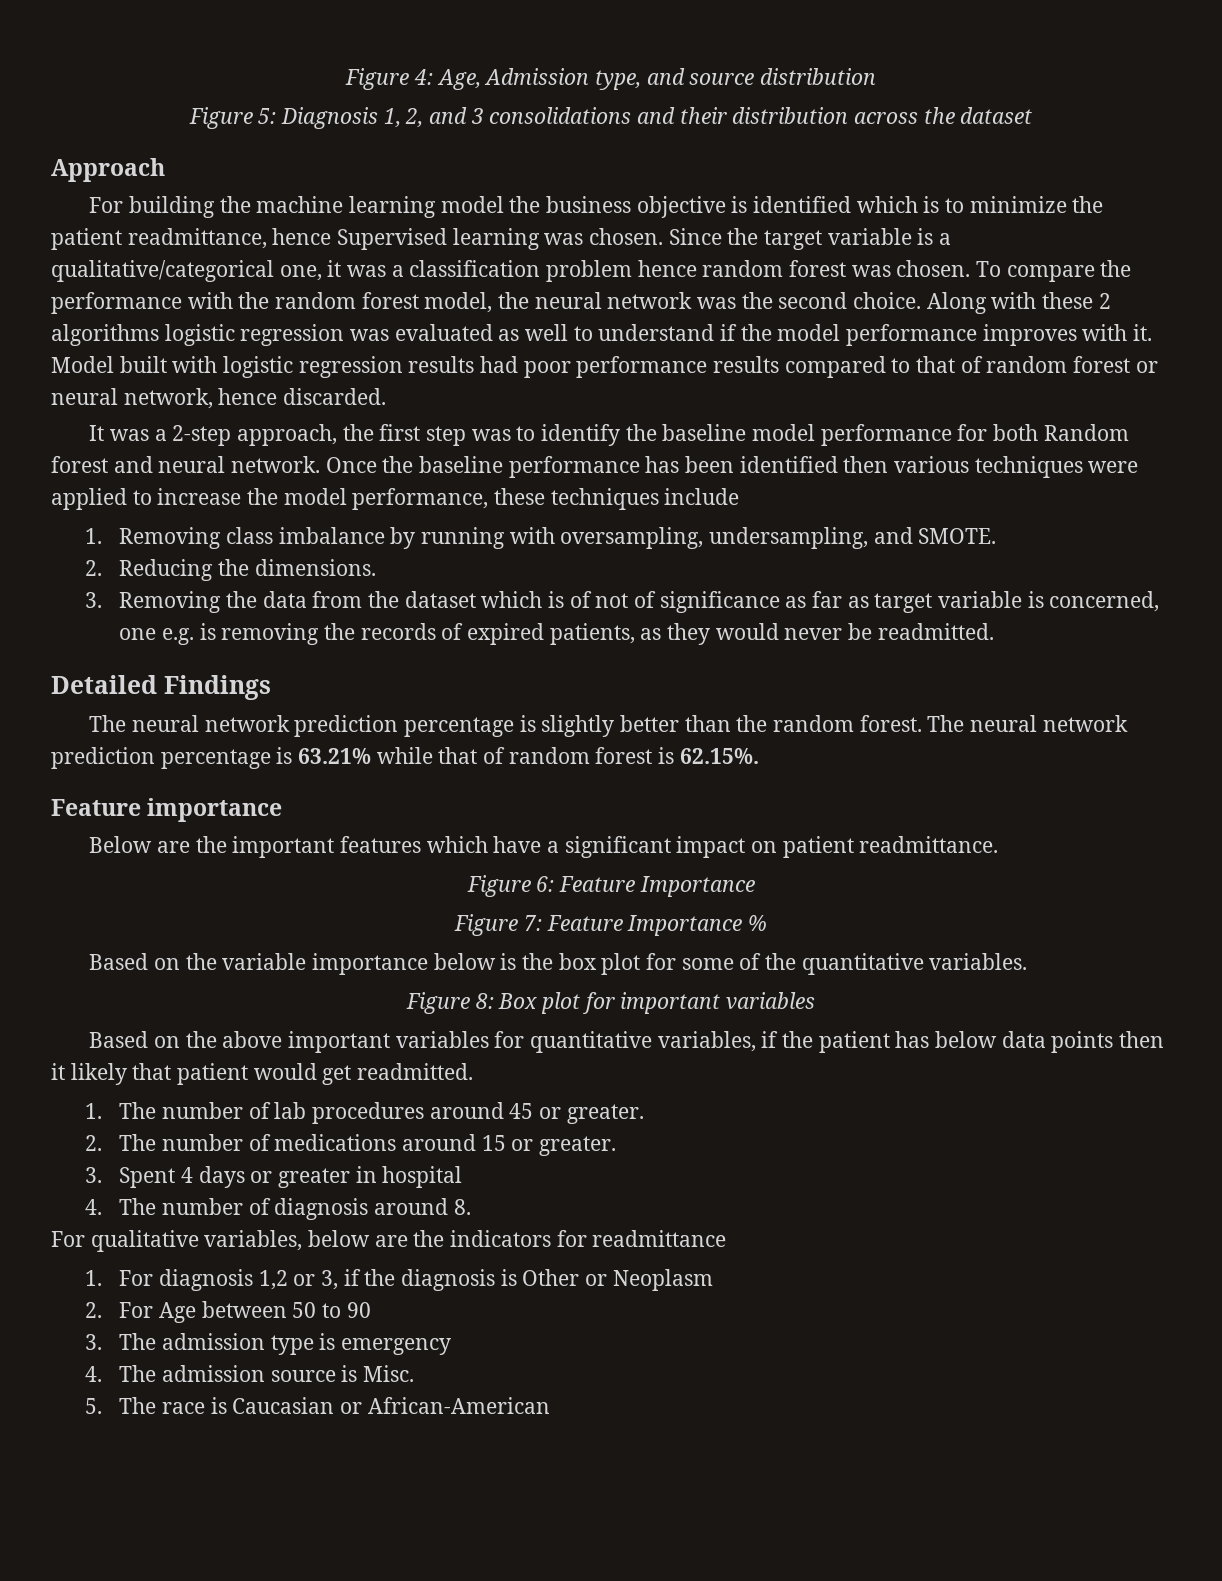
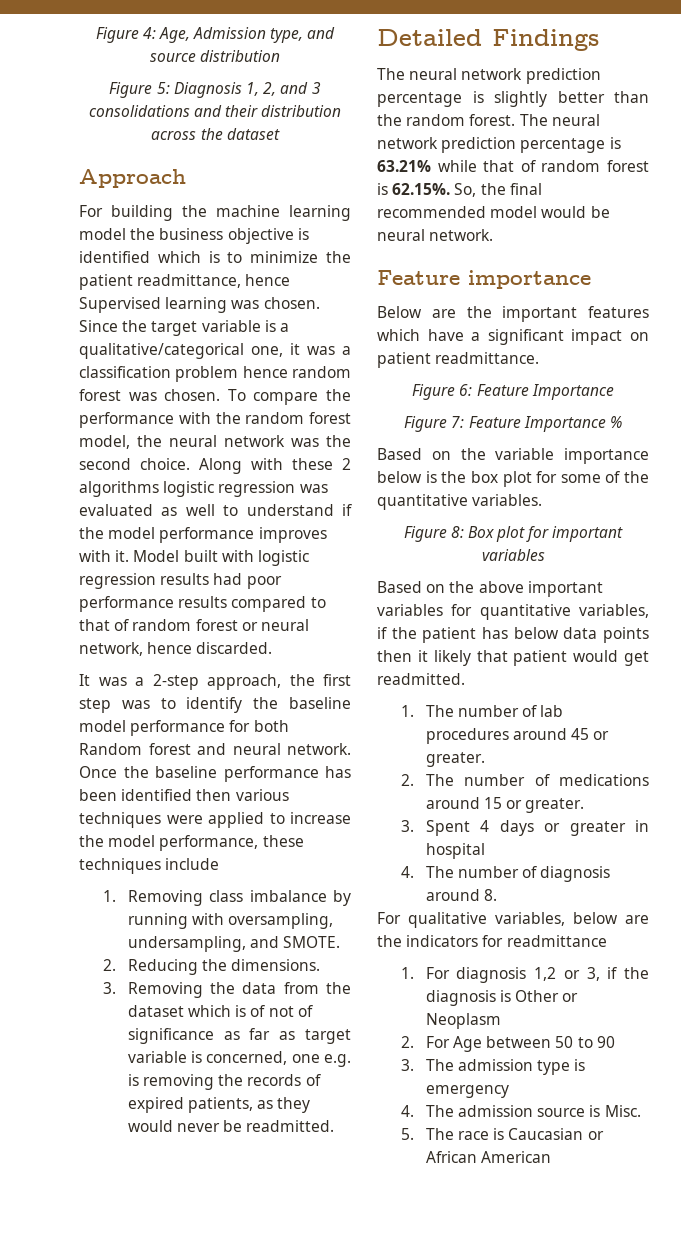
- The neural network prediction percentage is 63.21% while that of random forest is 62.15%.
+ The neural network prediction percentage is 63.21% while that of random forest is 62.15%. So, the final recommended model would be neural network.
- 5. The race is Caucasian or African-American
+ 5. The race is Caucasian or African American

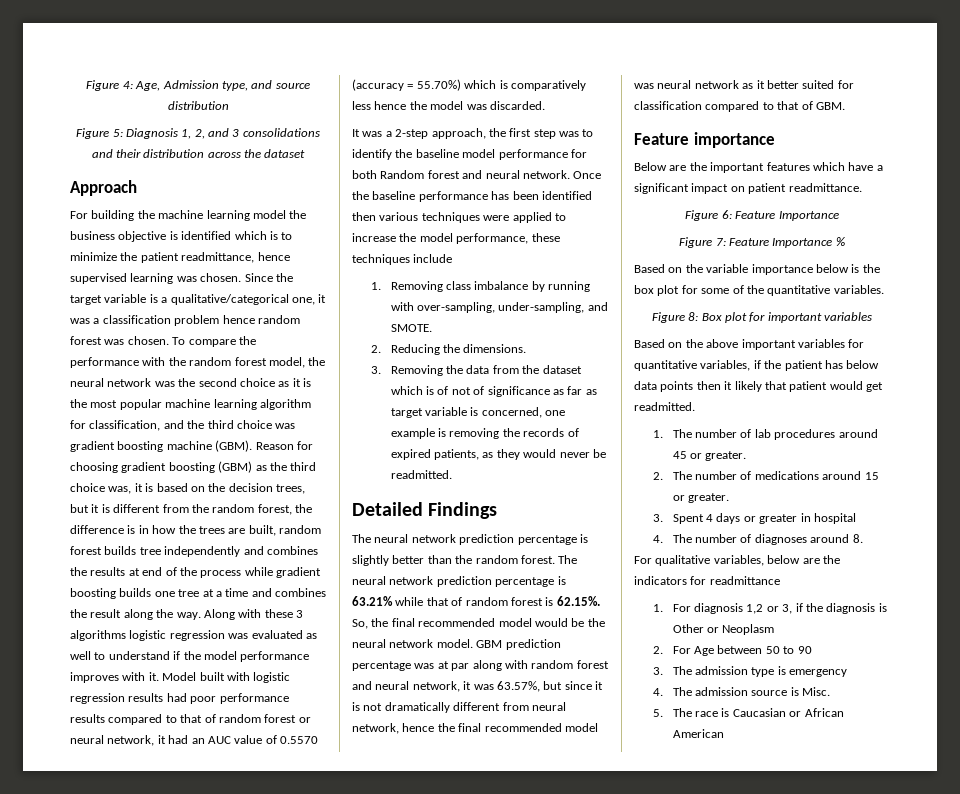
- For building the machine learning model the business objective is identified which is to minimize the patient readmittance, hence Supervised learning was chosen.
+ For building the machine learning model the business objective is identified which is to minimize the patient readmittance, hence supervised learning was chosen.
- To compare the performance with the random forest model, the neural network was the second choice.
+ To compare the performance with the random forest model, the neural network was the second choice as it is the most popular machine learning algorithm for classification, and the third choice was gradient boosting machine (GBM). Reason for choosing gradient boosting (GBM) as the third choice was, it is based on the decision trees, but it is different from the random forest, the difference is in how the trees are built, random forest builds tree independently and combines the results at end of the process while gradient boosting builds one tree at a time and combines the result along the way.
- Along with these 2 algorithms logistic regression was evaluated as well to understand if the model performance improves with it.
+ Along with these 3 algorithms logistic regression was evaluated as well to understand if the model performance improves with it.
- Model built with logistic regression results had poor performance results compared to that of random forest or neural network, hence discarded.
+ Model built with logistic regression results had poor performance results compared to that of random forest or neural network, it had an AUC value of 0.5570 (accuracy = 55.70%) which is comparatively less hence the model was discarded.
- 1. Removing class imbalance by running with oversampling, undersampling, and SMOTE.
+ 1. Removing class imbalance by running with over-sampling, under-sampling, and SMOTE.
- 3. Removing the data from the dataset which is of not of significance as far as target variable is concerned, one e.g. is removing the records of expired patients, as they would never be readmitted.
+ 3. Removing the data from the dataset which is of not of significance as far as target variable is concerned, one example is removing the records of expired patients, as they would never be readmitted.
- The neural network prediction percentage is 63.21% while that of random forest is 62.15%. So, the final recommended model would be neural network.
+ The neural network prediction percentage is 63.21% while that of random forest is 62.15%. So, the final recommended model would be the neural network model. GBM prediction percentage was at par along with random forest and neural network, it was 63.57%, but since it is not dramatically different from neural network, hence the final recommended model was neural network as it better suited for classification compared to that of GBM.
- 4. The number of diagnosis around 8.
+ 4. The number of diagnoses around 8.

